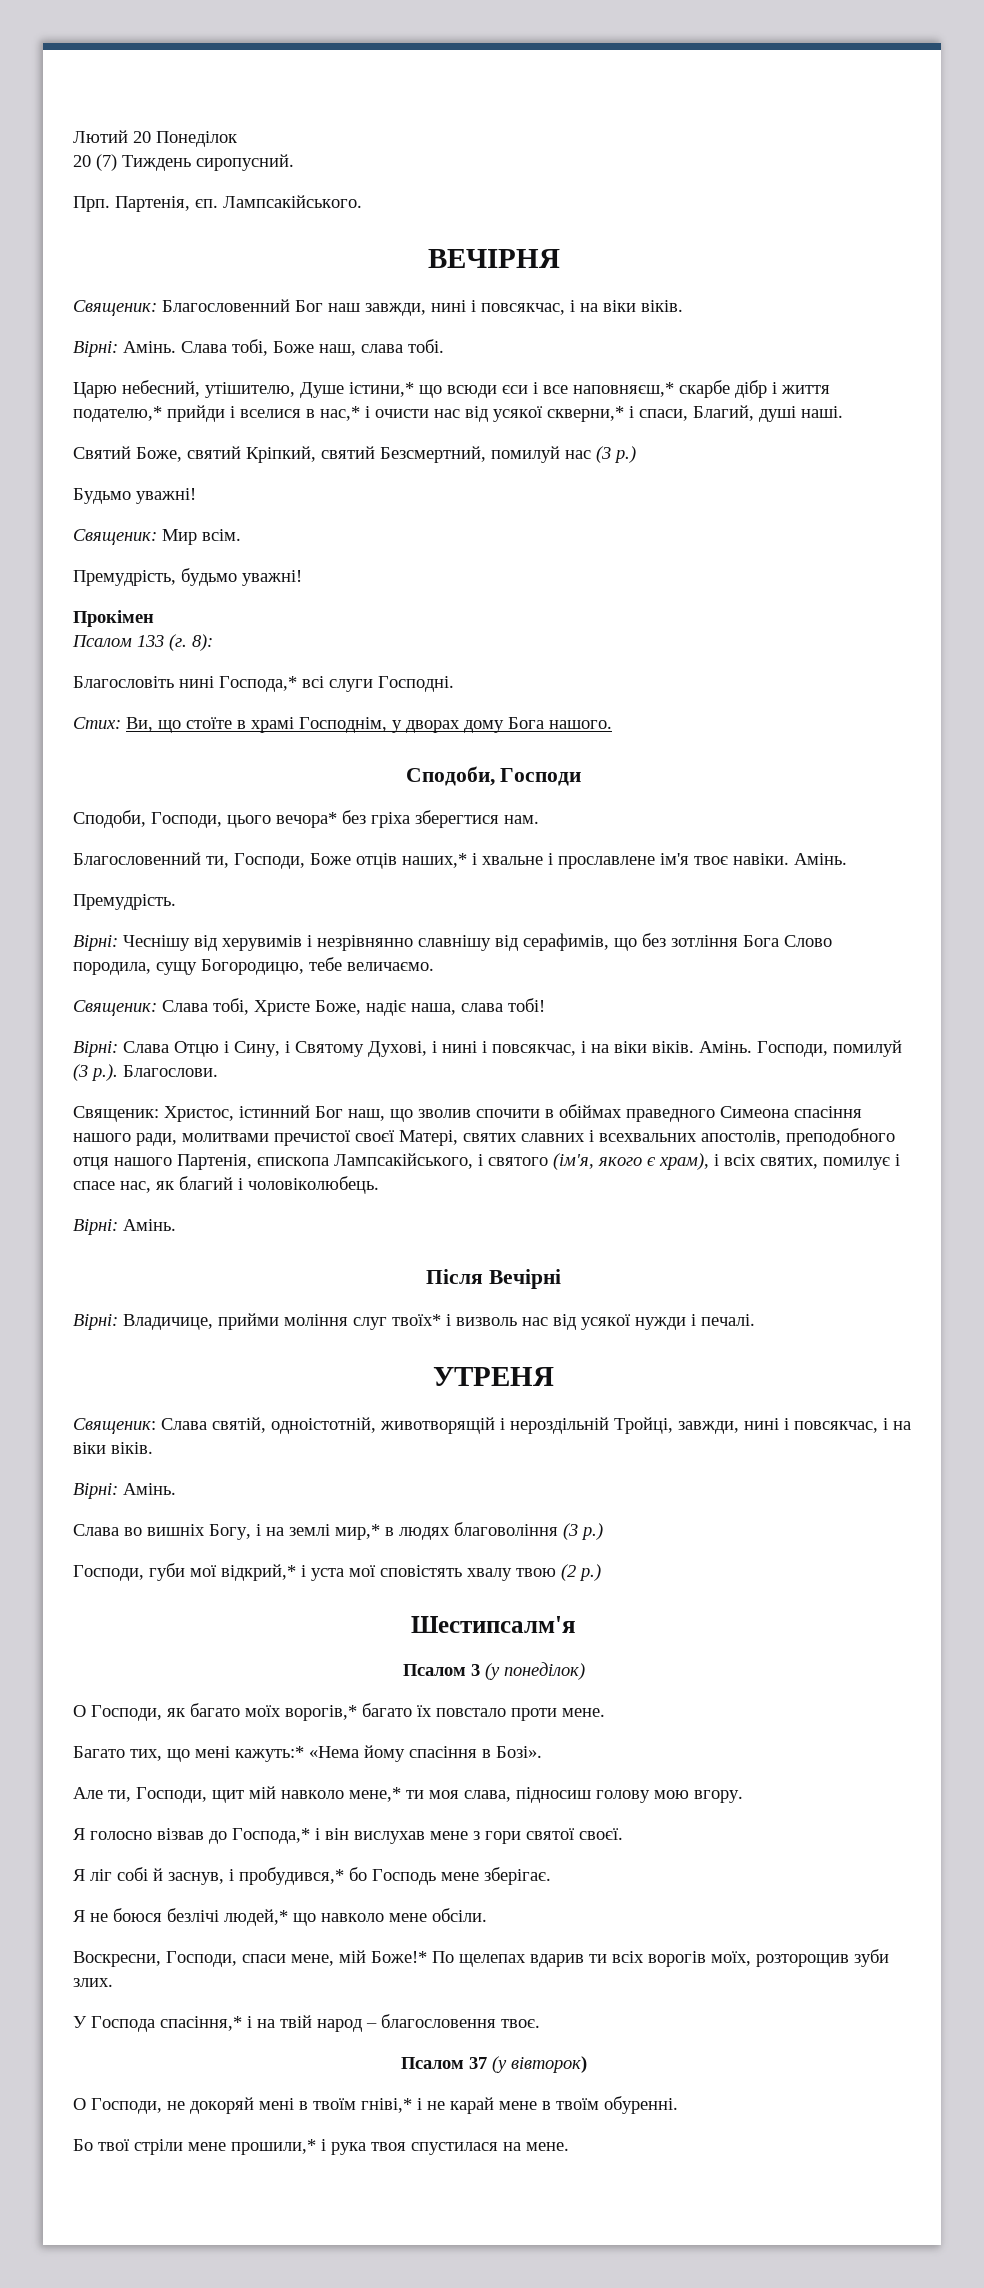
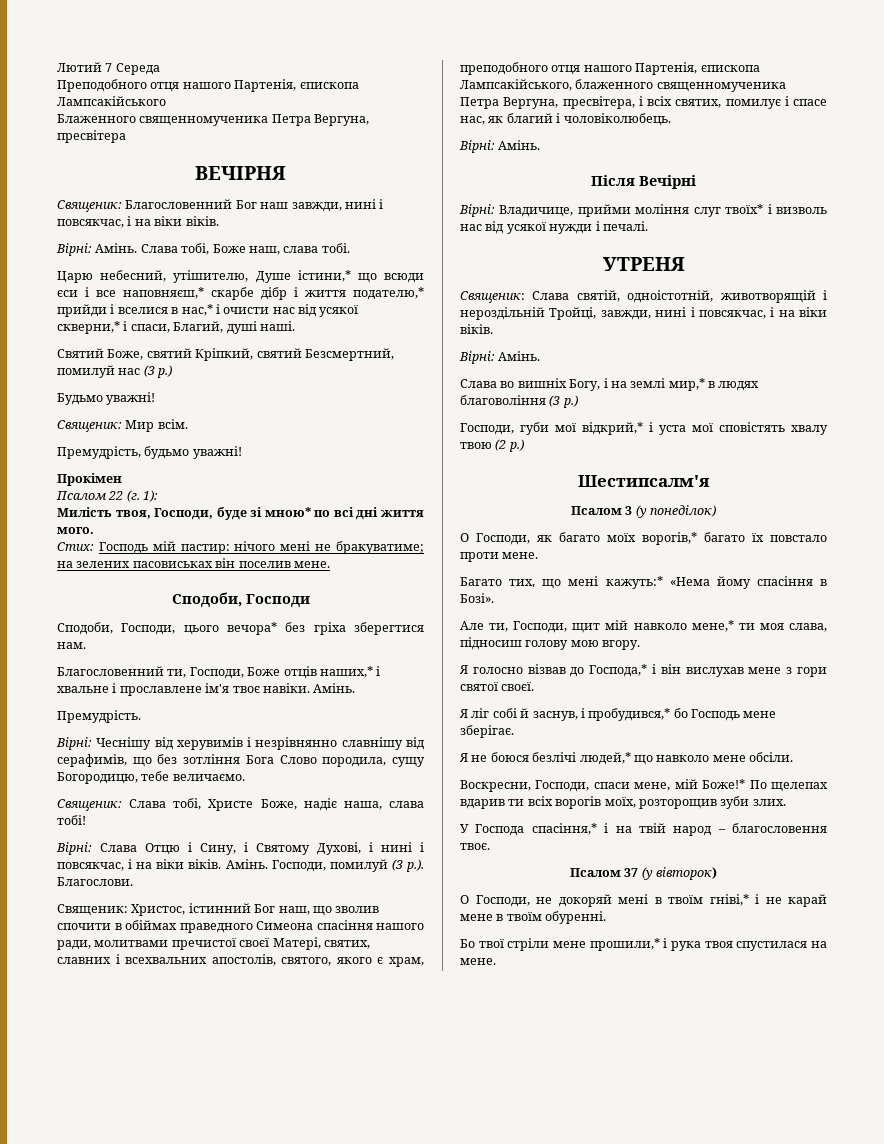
- Лютий 20 Понеділок
- 20 (7) Тиждень сиропусний.
- Прп. Партенія, єп. Лампсакійського.
+ Лютий 7 Середа
+ Преподобного отця нашого Партенія, єпископа Лампсакійського
+ Блаженного священномученика Петра Вергуна, пресвітера
- Псалом 133 (г. 8):
- Благословіть нині Господа,* всі слуги Господні.
- Стих: Ви, що стоїте в храмі Господнім, у дворах дому Бога нашого.
+ Псалом 22 (г. 1):
+ Милість твоя, Господи, буде зі мною* по всі дні життя мого.
+ Стих: Господь мій пастир: нічого мені не бракуватиме; на зелених пасовиськах він поселив мене.
- Священик: Христос, істинний Бог наш, що зволив спочити в обіймах праведного Симеона спасіння нашого ради, молитвами пречистої своєї Матері, святих славних і всехвальних апостолів, преподобного отця нашого Партенія, єпископа Лампсакійського, і святого (ім'я, якого є храм), і всіх святих, помилує і спасе нас, як благий і чоловіколюбець.
+ Священик: Христос, істинний Бог наш, що зволив спочити в обіймах праведного Симеона спасіння нашого ради, молитвами пречистої своєї Матері, святих, славних і всехвальних апостолів, святого, якого є храм, преподобного отця нашого Партенія, єпископа Лампсакійського, блаженного священномученика Петра Вергуна, пресвітера, і всіх святих, помилує і спасе нас, як благий і чоловіколюбець.

